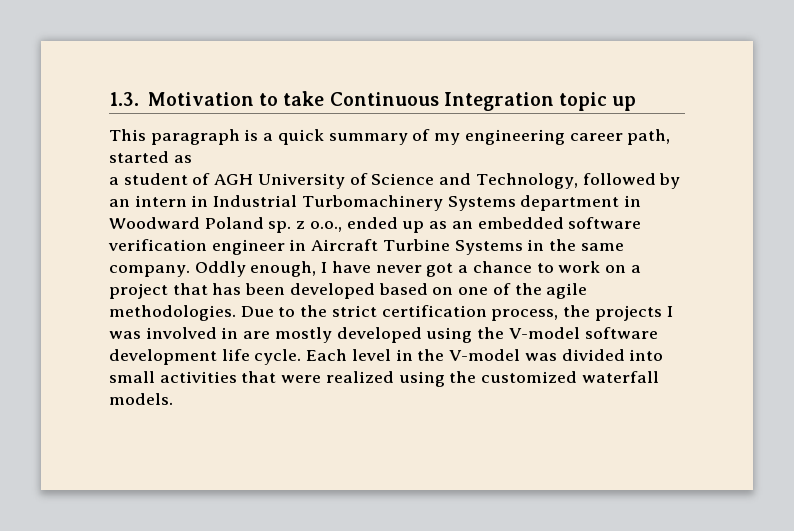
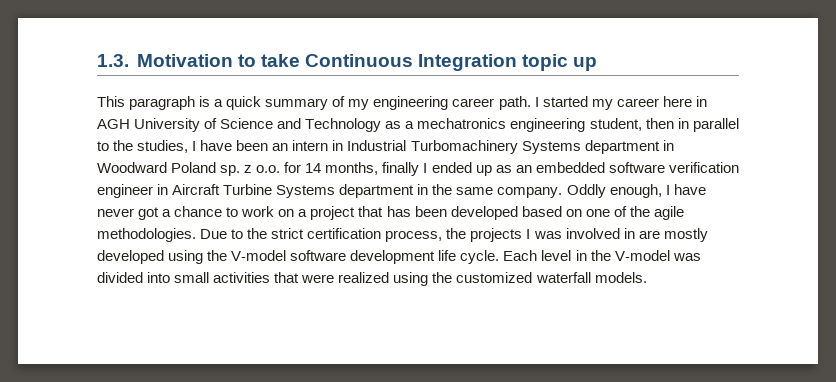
- This paragraph is a quick summary of my engineering career path, started as
- a student of AGH University of Science and Technology, followed by an intern in Industrial Turbomachinery Systems department in Woodward Poland sp. z o.o., ended up as an embedded software verification engineer in Aircraft Turbine Systems in the same company.
+ This paragraph is a quick summary of my engineering career path. I started my career here in AGH University of Science and Technology as a mechatronics engineering student, then in parallel to the studies, I have been an intern in Industrial Turbomachinery Systems department in Woodward Poland sp. z o.o. for 14 months, finally I ended up as an embedded software verification engineer in Aircraft Turbine Systems department in the same company.

